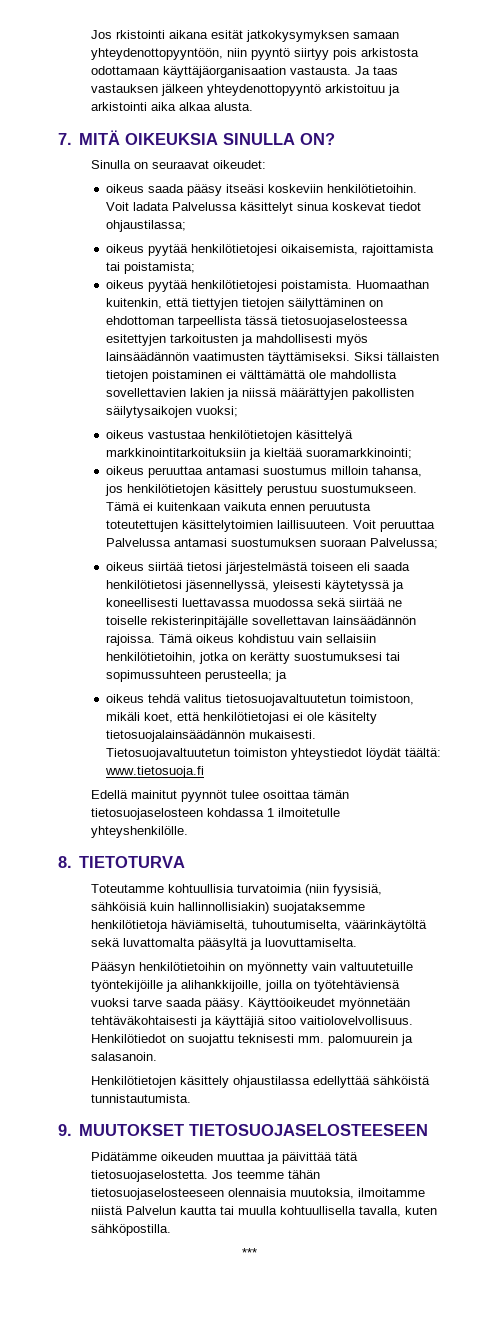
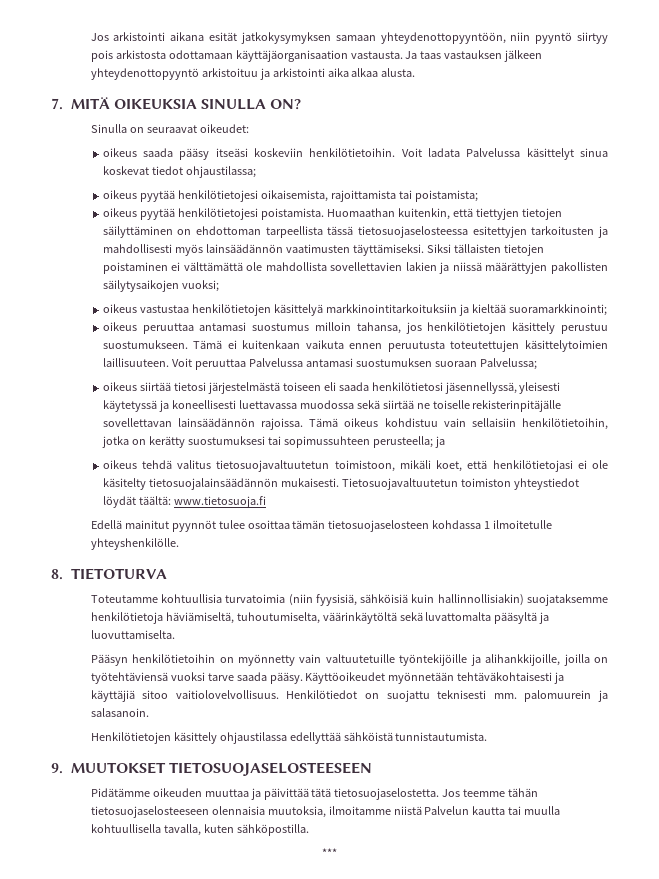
- Jos rkistointi aikana esität jatkokysymyksen samaan yhteydenottopyyntöön, niin pyyntö siirtyy pois arkistosta odottamaan käyttäjäorganisaation vastausta.
+ Jos arkistointi aikana esität jatkokysymyksen samaan yhteydenottopyyntöön, niin pyyntö siirtyy pois arkistosta odottamaan käyttäjäorganisaation vastausta.

